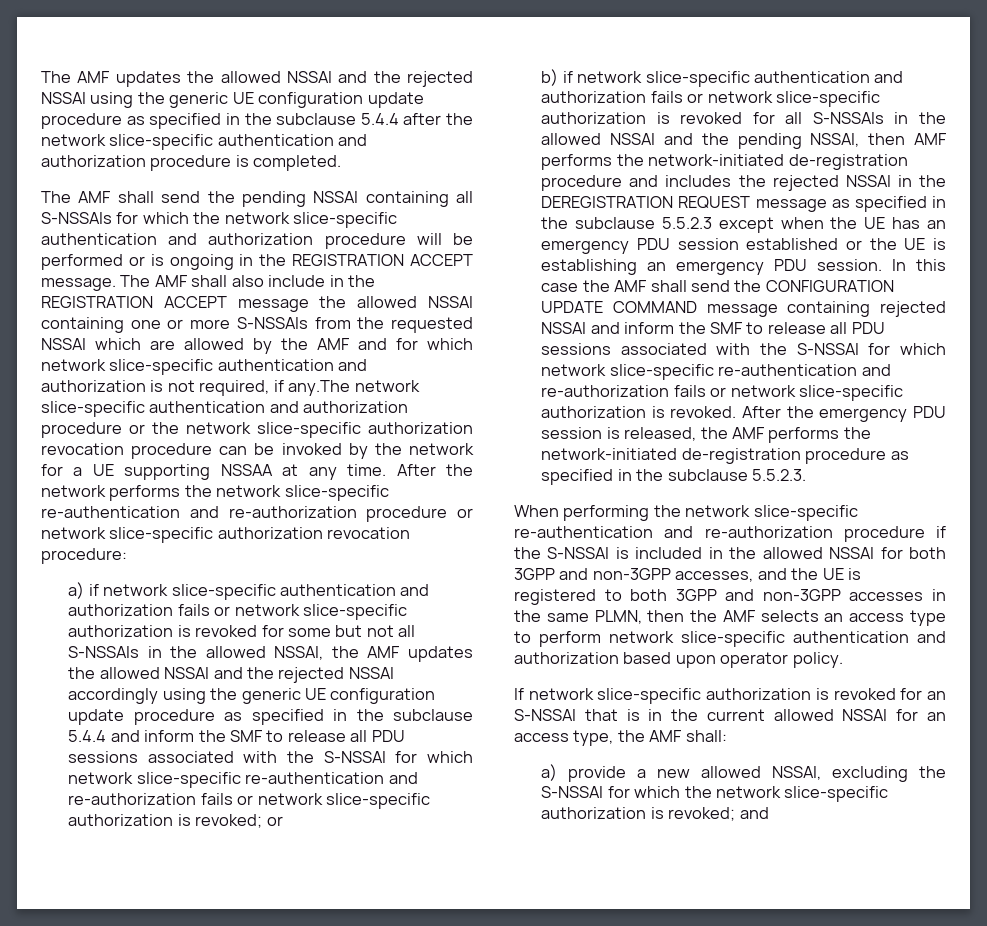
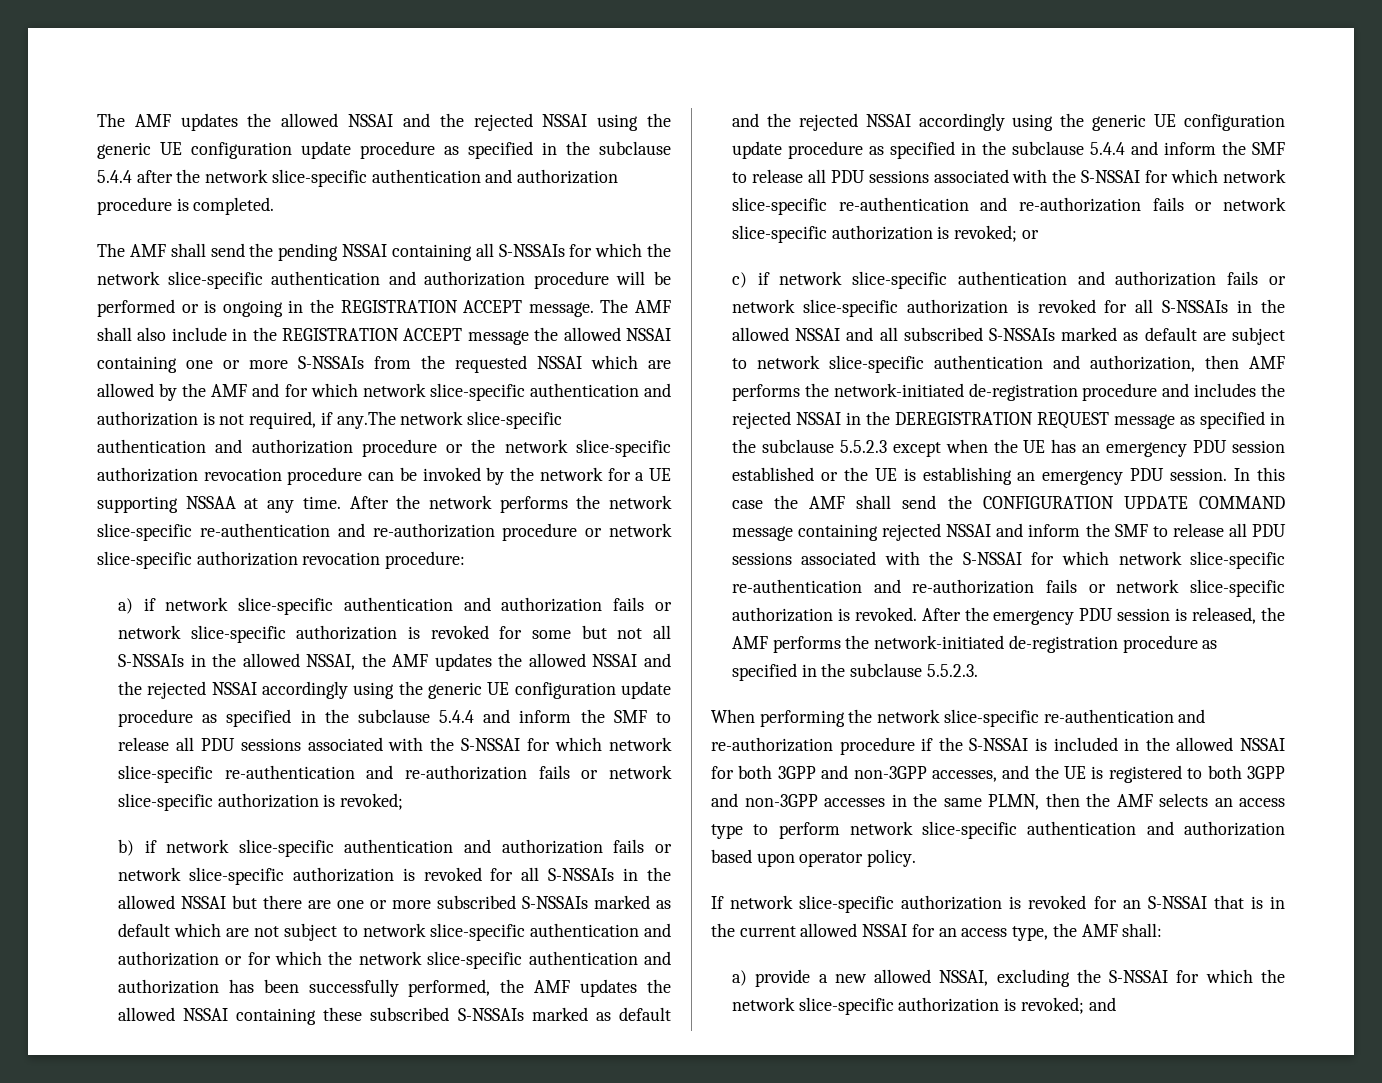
- a) if network slice-specific authentication and authorization fails or network slice-specific authorization is revoked for some but not all S-NSSAIs in the allowed NSSAI, the AMF updates the allowed NSSAI and the rejected NSSAI accordingly using the generic UE configuration update procedure as specified in the subclause 5.4.4 and inform the SMF to release all PDU sessions associated with the S-NSSAI for which network slice-specific re-authentication and re-authorization fails or network slice-specific authorization is revoked; or
+ a) if network slice-specific authentication and authorization fails or network slice-specific authorization is revoked for some but not all S-NSSAIs in the allowed NSSAI, the AMF updates the allowed NSSAI and the rejected NSSAI accordingly using the generic UE configuration update procedure as specified in the subclause 5.4.4 and inform the SMF to release all PDU sessions associated with the S-NSSAI for which network slice-specific re-authentication and re-authorization fails or network slice-specific authorization is revoked;
- b) if network slice-specific authentication and authorization fails or network slice-specific authorization is revoked for all S-NSSAIs in the allowed NSSAI and the pending NSSAI, then AMF performs the network-initiated de-registration procedure and includes the rejected NSSAI in the DEREGISTRATION REQUEST message as specified in the subclause 5.5.2.3 except when the UE has an emergency PDU session established or the UE is establishing an emergency PDU session.
+ b) if network slice-specific authentication and authorization fails or network slice-specific authorization is revoked for all S-NSSAIs in the allowed NSSAI but there are one or more subscribed S-NSSAIs marked as default which are not subject to network slice-specific authentication and authorization or for which the network slice-specific authentication and authorization has been successfully performed, the AMF updates the allowed NSSAI containing these subscribed S-NSSAIs marked as default and the rejected NSSAI accordingly using the generic UE configuration update procedure as specified in the subclause 5.4.4 and inform the SMF to release all PDU sessions associated with the S-NSSAI for which network slice-specific re-authentication and re-authorization fails or network slice-specific authorization is revoked; or
+ c) if network slice-specific authentication and authorization fails or network slice-specific authorization is revoked for all S-NSSAIs in the allowed NSSAI and all subscribed S-NSSAIs marked as default are subject to network slice-specific authentication and authorization, then AMF performs the network-initiated de-registration procedure and includes the rejected NSSAI in the DEREGISTRATION REQUEST message as specified in the subclause 5.5.2.3 except when the UE has an emergency PDU session established or the UE is establishing an emergency PDU session.

